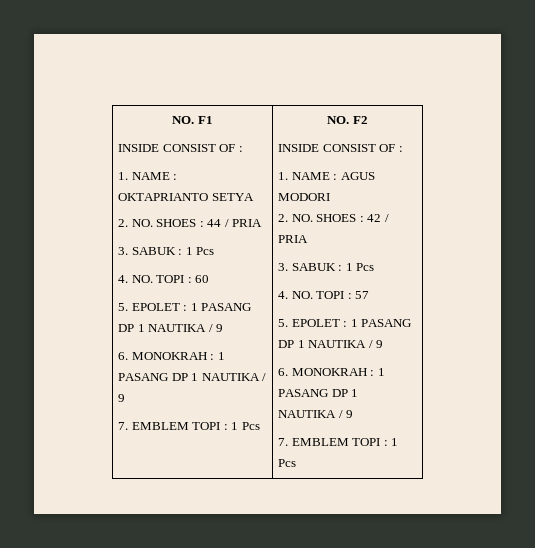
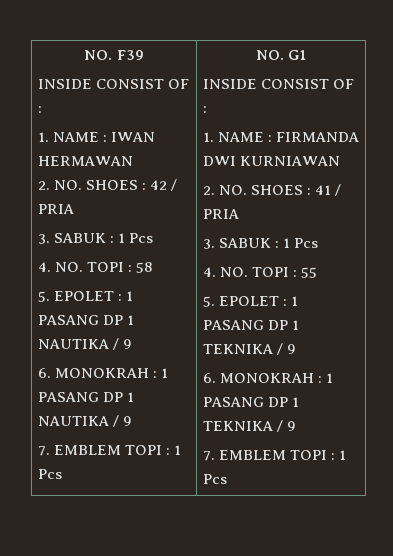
- NO. F1
+ NO. F39
  INSIDE CONSIST OF :
- 1. NAME : OKTAPRIANTO SETYA
- 2. NO. SHOES : 44 / PRIA
+ 1. NAME : IWAN HERMAWAN
+ 2. NO. SHOES : 42 / PRIA
- 4. NO. TOPI : 60
+ 4. NO. TOPI : 58
- NO. F2
+ NO. G1
  INSIDE CONSIST OF :
- 1. NAME : AGUS MODORI
- 2. NO. SHOES : 42 / PRIA
+ 1. NAME : FIRMANDA DWI KURNIAWAN
+ 2. NO. SHOES : 41 / PRIA
- 4. NO. TOPI : 57
- 5. EPOLET : 1 PASANG DP 1 NAUTIKA / 9
- 6. MONOKRAH : 1 PASANG DP 1 NAUTIKA / 9
+ 4. NO. TOPI : 55
+ 5. EPOLET : 1 PASANG DP 1 TEKNIKA / 9
+ 6. MONOKRAH : 1 PASANG DP 1 TEKNIKA / 9

